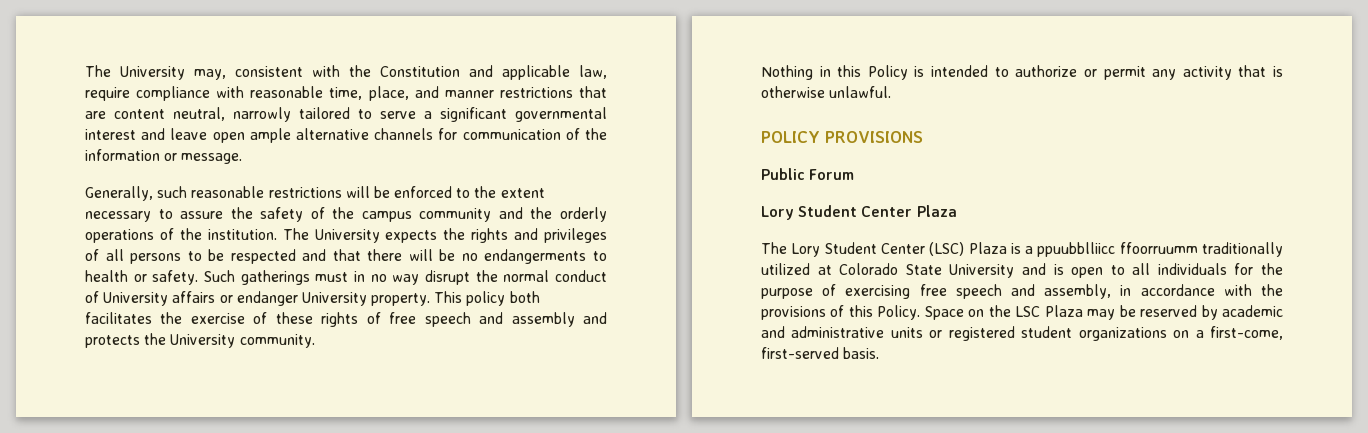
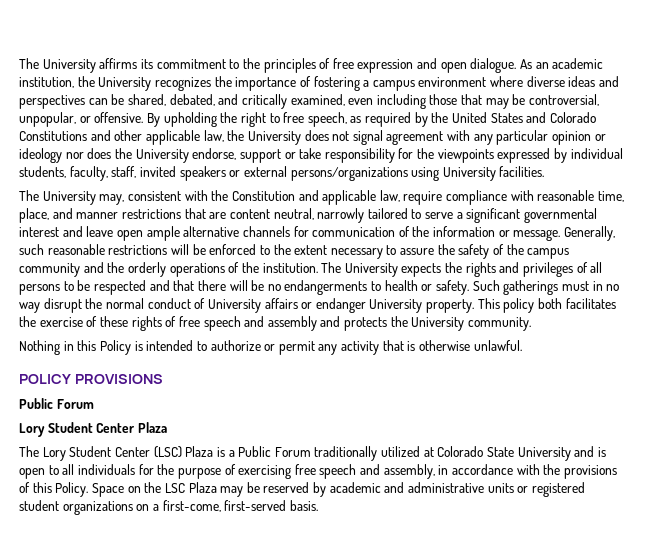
- The University may, consistent with the Constitution and applicable law, require compliance with reasonable time, place, and manner restrictions that are content neutral, narrowly tailored to serve a significant governmental interest and leave open ample alternative channels for communication of the information or message.
- Generally, such reasonable restrictions will be enforced to the extent necessary to assure the safety of the campus community and the orderly operations of the institution.
+ The University affirms its commitment to the principles of free expression and open dialogue. As an academic institution, the University recognizes the importance of fostering a campus environment where diverse ideas and perspectives can be shared, debated, and critically examined, even including those that may be controversial, unpopular, or offensive. By upholding the right to free speech, as required by the United States and Colorado Constitutions and other applicable law, the University does not signal agreement with any particular opinion or ideology nor does the University endorse, support or take responsibility for the viewpoints expressed by individual students, faculty, staff, invited speakers or external persons/organizations using University facilities.
+ The University may, consistent with the Constitution and applicable law, require compliance with reasonable time, place, and manner restrictions that are content neutral, narrowly tailored to serve a significant governmental interest and leave open ample alternative channels for communication of the information or message. Generally, such reasonable restrictions will be enforced to the extent necessary to assure the safety of the campus community and the orderly operations of the institution.
- The Lory Student Center (LSC) Plaza is a ppuubblliicc ffoorruumm traditionally utilized at Colorado State University and is open to all individuals for the purpose of exercising free speech and assembly, in accordance with the provisions of this Policy.
+ The Lory Student Center (LSC) Plaza is a Public Forum traditionally utilized at Colorado State University and is open to all individuals for the purpose of exercising free speech and assembly, in accordance with the provisions of this Policy.

